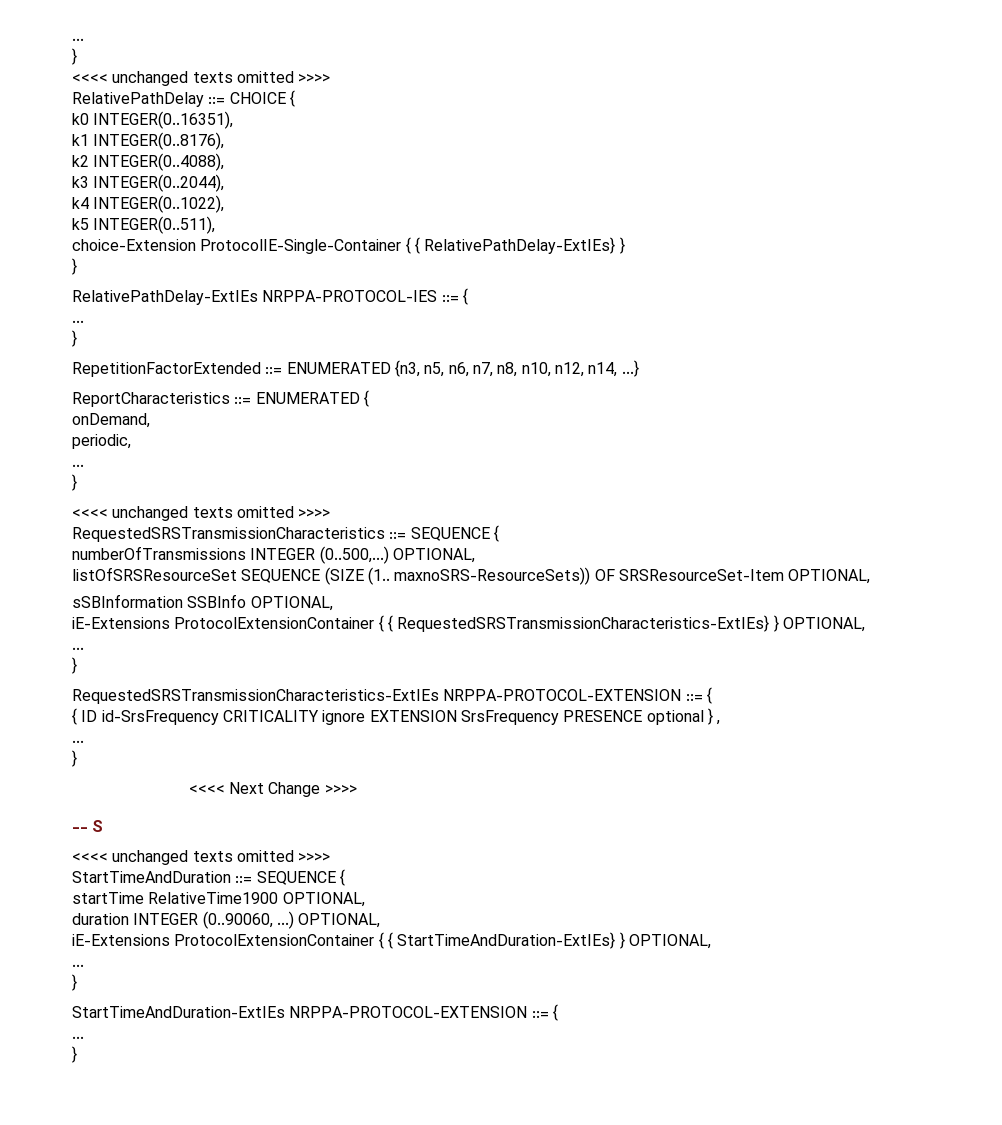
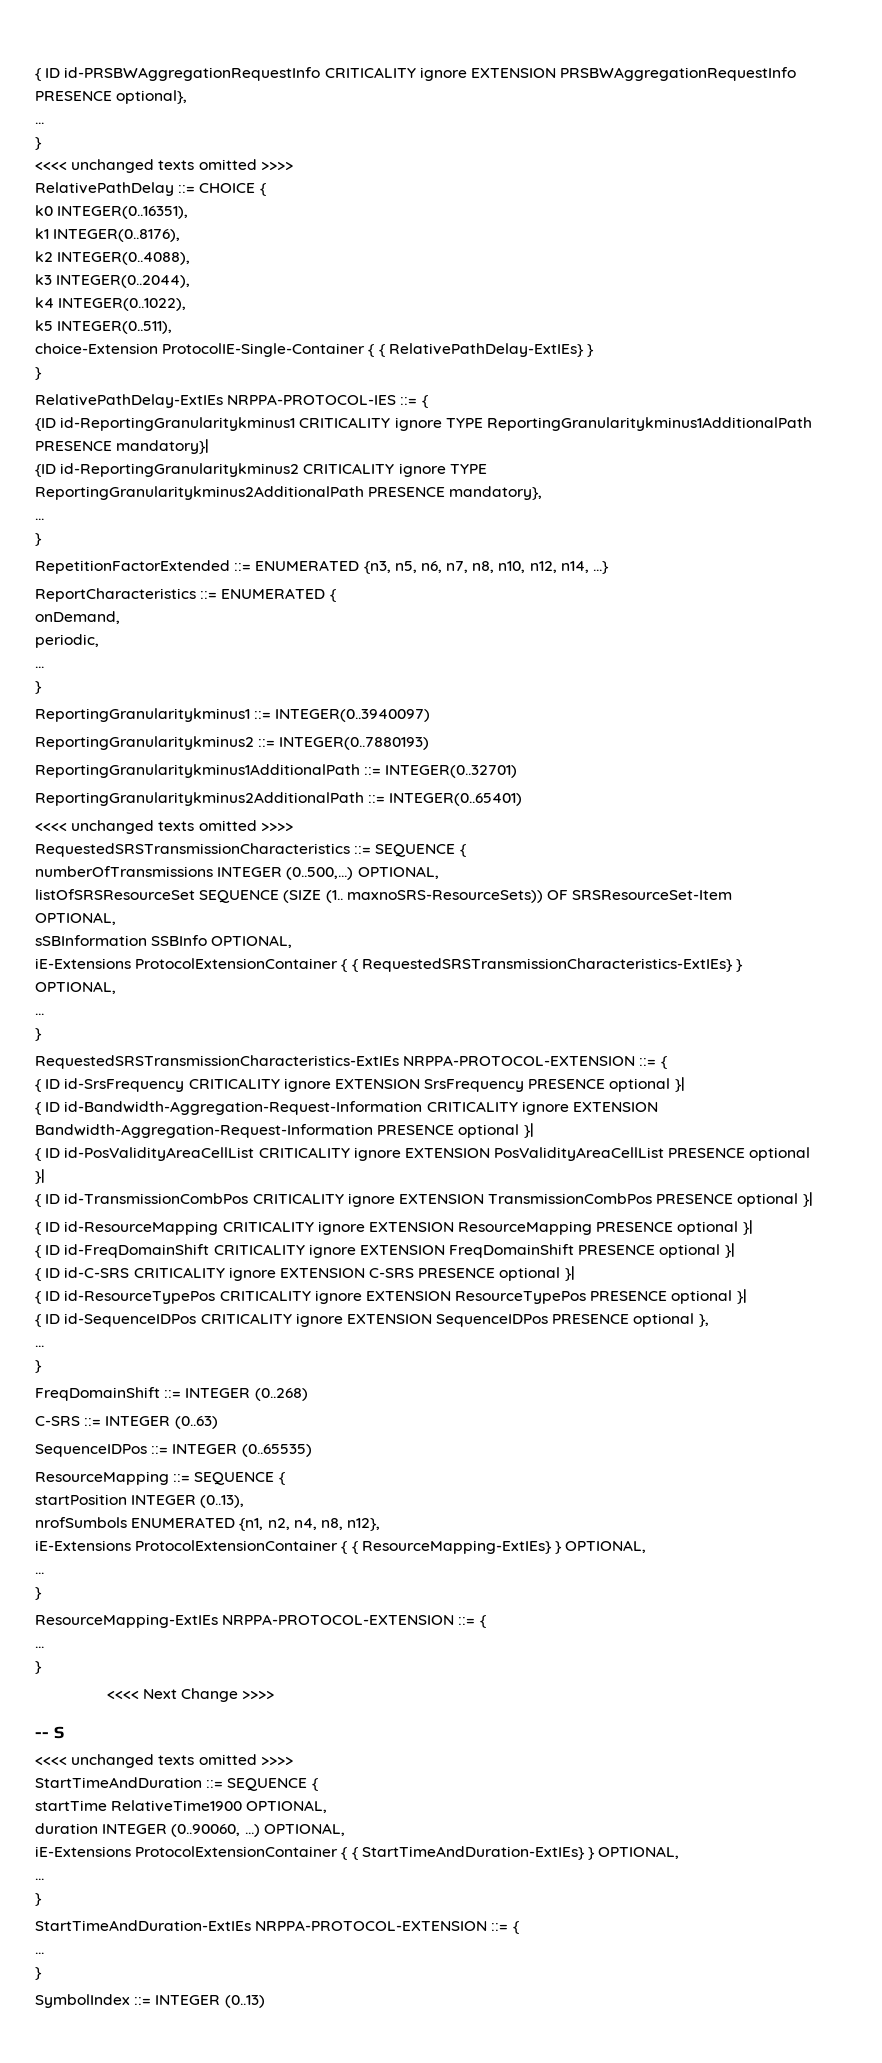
+ { ID id-PRSBWAggregationRequestInfo CRITICALITY ignore EXTENSION PRSBWAggregationRequestInfo PRESENCE optional},
+ {ID id-ReportingGranularitykminus1 CRITICALITY ignore TYPE ReportingGranularitykminus1AdditionalPath PRESENCE mandatory}|
+ {ID id-ReportingGranularitykminus2 CRITICALITY ignore TYPE ReportingGranularitykminus2AdditionalPath PRESENCE mandatory},
+ ReportingGranularitykminus1 ::= INTEGER(0..3940097)
+ ReportingGranularitykminus2 ::= INTEGER(0..7880193)
+ ReportingGranularitykminus1AdditionalPath ::= INTEGER(0..32701)
+ ReportingGranularitykminus2AdditionalPath ::= INTEGER(0..65401)
- { ID id-SrsFrequency CRITICALITY ignore EXTENSION SrsFrequency PRESENCE optional } ,
+ { ID id-SrsFrequency CRITICALITY ignore EXTENSION SrsFrequency PRESENCE optional }|
+ { ID id-Bandwidth-Aggregation-Request-Information CRITICALITY ignore EXTENSION Bandwidth-Aggregation-Request-Information PRESENCE optional }|
+ { ID id-PosValidityAreaCellList CRITICALITY ignore EXTENSION PosValidityAreaCellList PRESENCE optional }|
+ { ID id-TransmissionCombPos CRITICALITY ignore EXTENSION TransmissionCombPos PRESENCE optional }|
+ { ID id-ResourceMapping CRITICALITY ignore EXTENSION ResourceMapping PRESENCE optional }|
+ { ID id-FreqDomainShift CRITICALITY ignore EXTENSION FreqDomainShift PRESENCE optional }|
+ { ID id-C-SRS CRITICALITY ignore EXTENSION C-SRS PRESENCE optional }|
+ { ID id-ResourceTypePos CRITICALITY ignore EXTENSION ResourceTypePos PRESENCE optional }|
+ { ID id-SequenceIDPos CRITICALITY ignore EXTENSION SequenceIDPos PRESENCE optional },
+ ...
+ }
+ FreqDomainShift ::= INTEGER (0..268)
+ C-SRS ::= INTEGER (0..63)
+ SequenceIDPos ::= INTEGER (0..65535)
+ ResourceMapping ::= SEQUENCE {
+ startPosition INTEGER (0..13),
+ nrofSumbols ENUMERATED {n1, n2, n4, n8, n12},
+ iE-Extensions ProtocolExtensionContainer { { ResourceMapping-ExtIEs} } OPTIONAL,
+ ...
+ }
+ ResourceMapping-ExtIEs NRPPA-PROTOCOL-EXTENSION ::= {
+ SymbolIndex ::= INTEGER (0..13)

